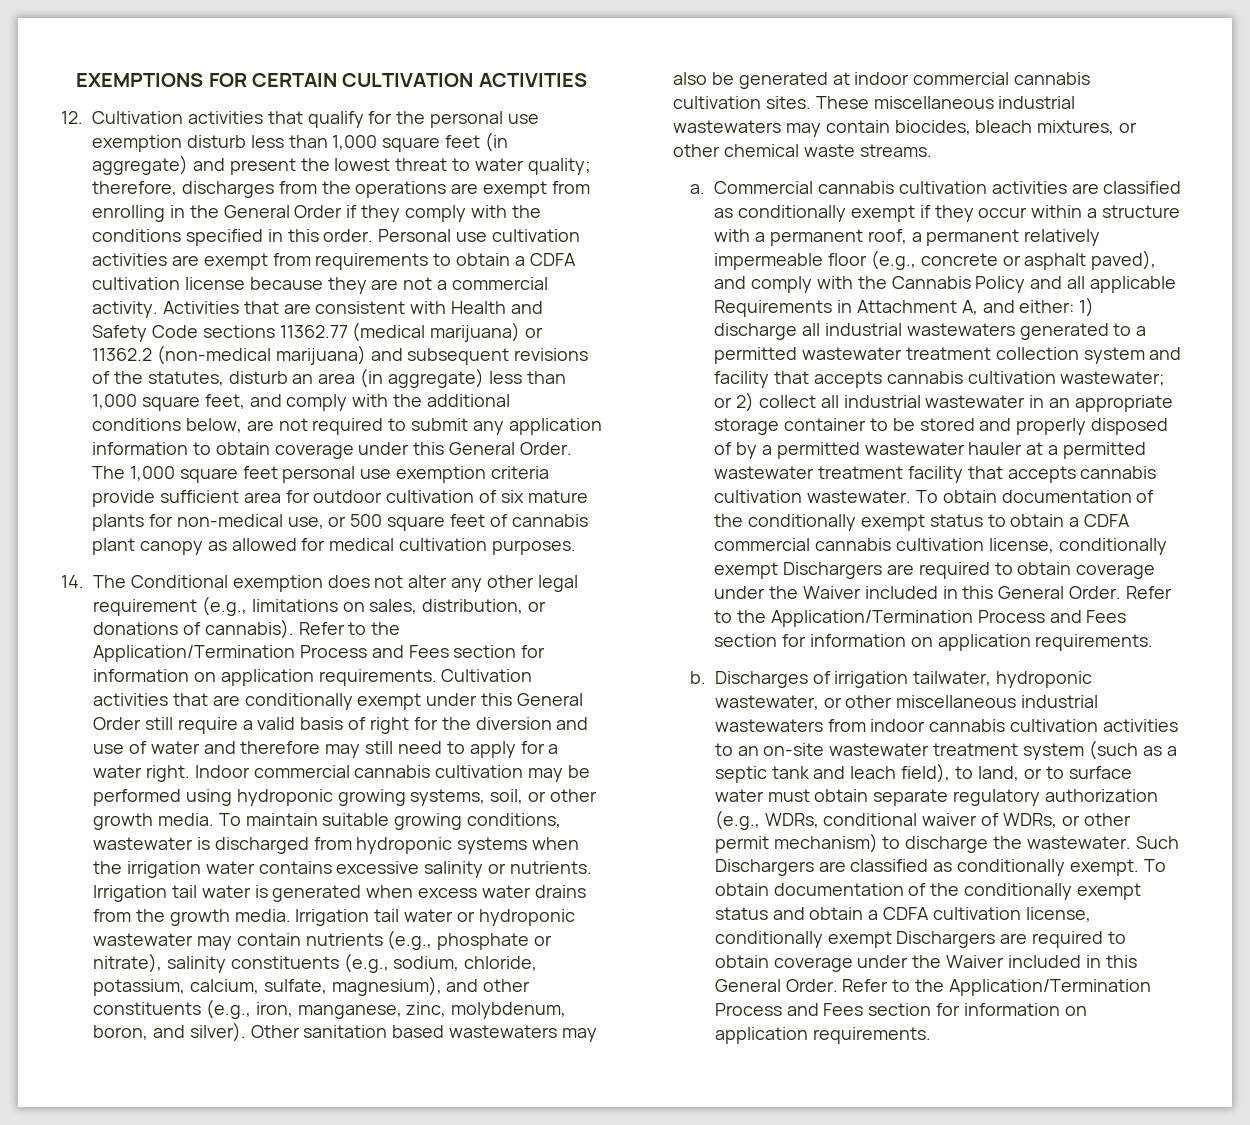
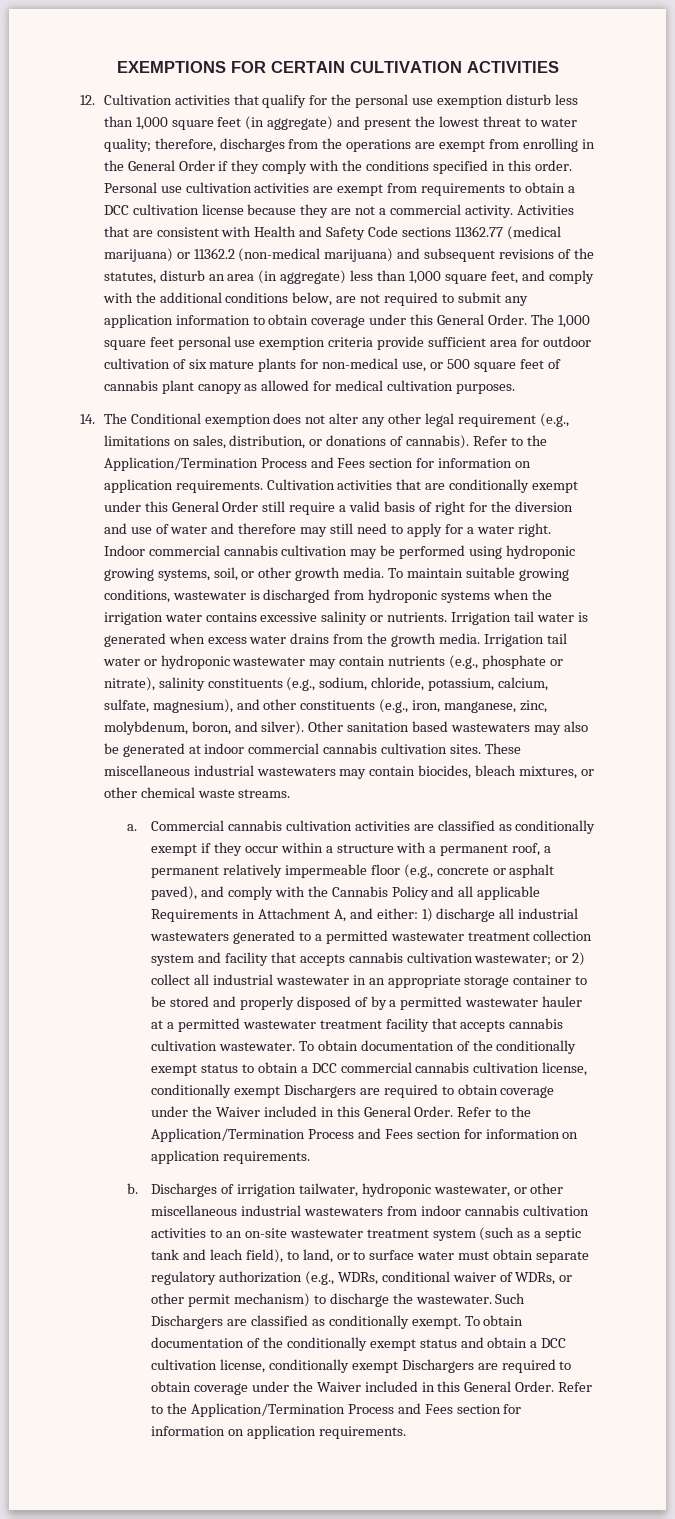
- Personal use cultivation activities are exempt from requirements to obtain a CDFA cultivation license because they are not a commercial activity.
+ Personal use cultivation activities are exempt from requirements to obtain a DCC cultivation license because they are not a commercial activity.
- To obtain documentation of the conditionally exempt status to obtain a CDFA commercial cannabis cultivation license, conditionally exempt Dischargers are required to obtain coverage under the Waiver included in this General Order.
+ To obtain documentation of the conditionally exempt status to obtain a DCC commercial cannabis cultivation license, conditionally exempt Dischargers are required to obtain coverage under the Waiver included in this General Order.
- To obtain documentation of the conditionally exempt status and obtain a CDFA cultivation license, conditionally exempt Dischargers are required to obtain coverage under the Waiver included in this General Order.
+ To obtain documentation of the conditionally exempt status and obtain a DCC cultivation license, conditionally exempt Dischargers are required to obtain coverage under the Waiver included in this General Order.

